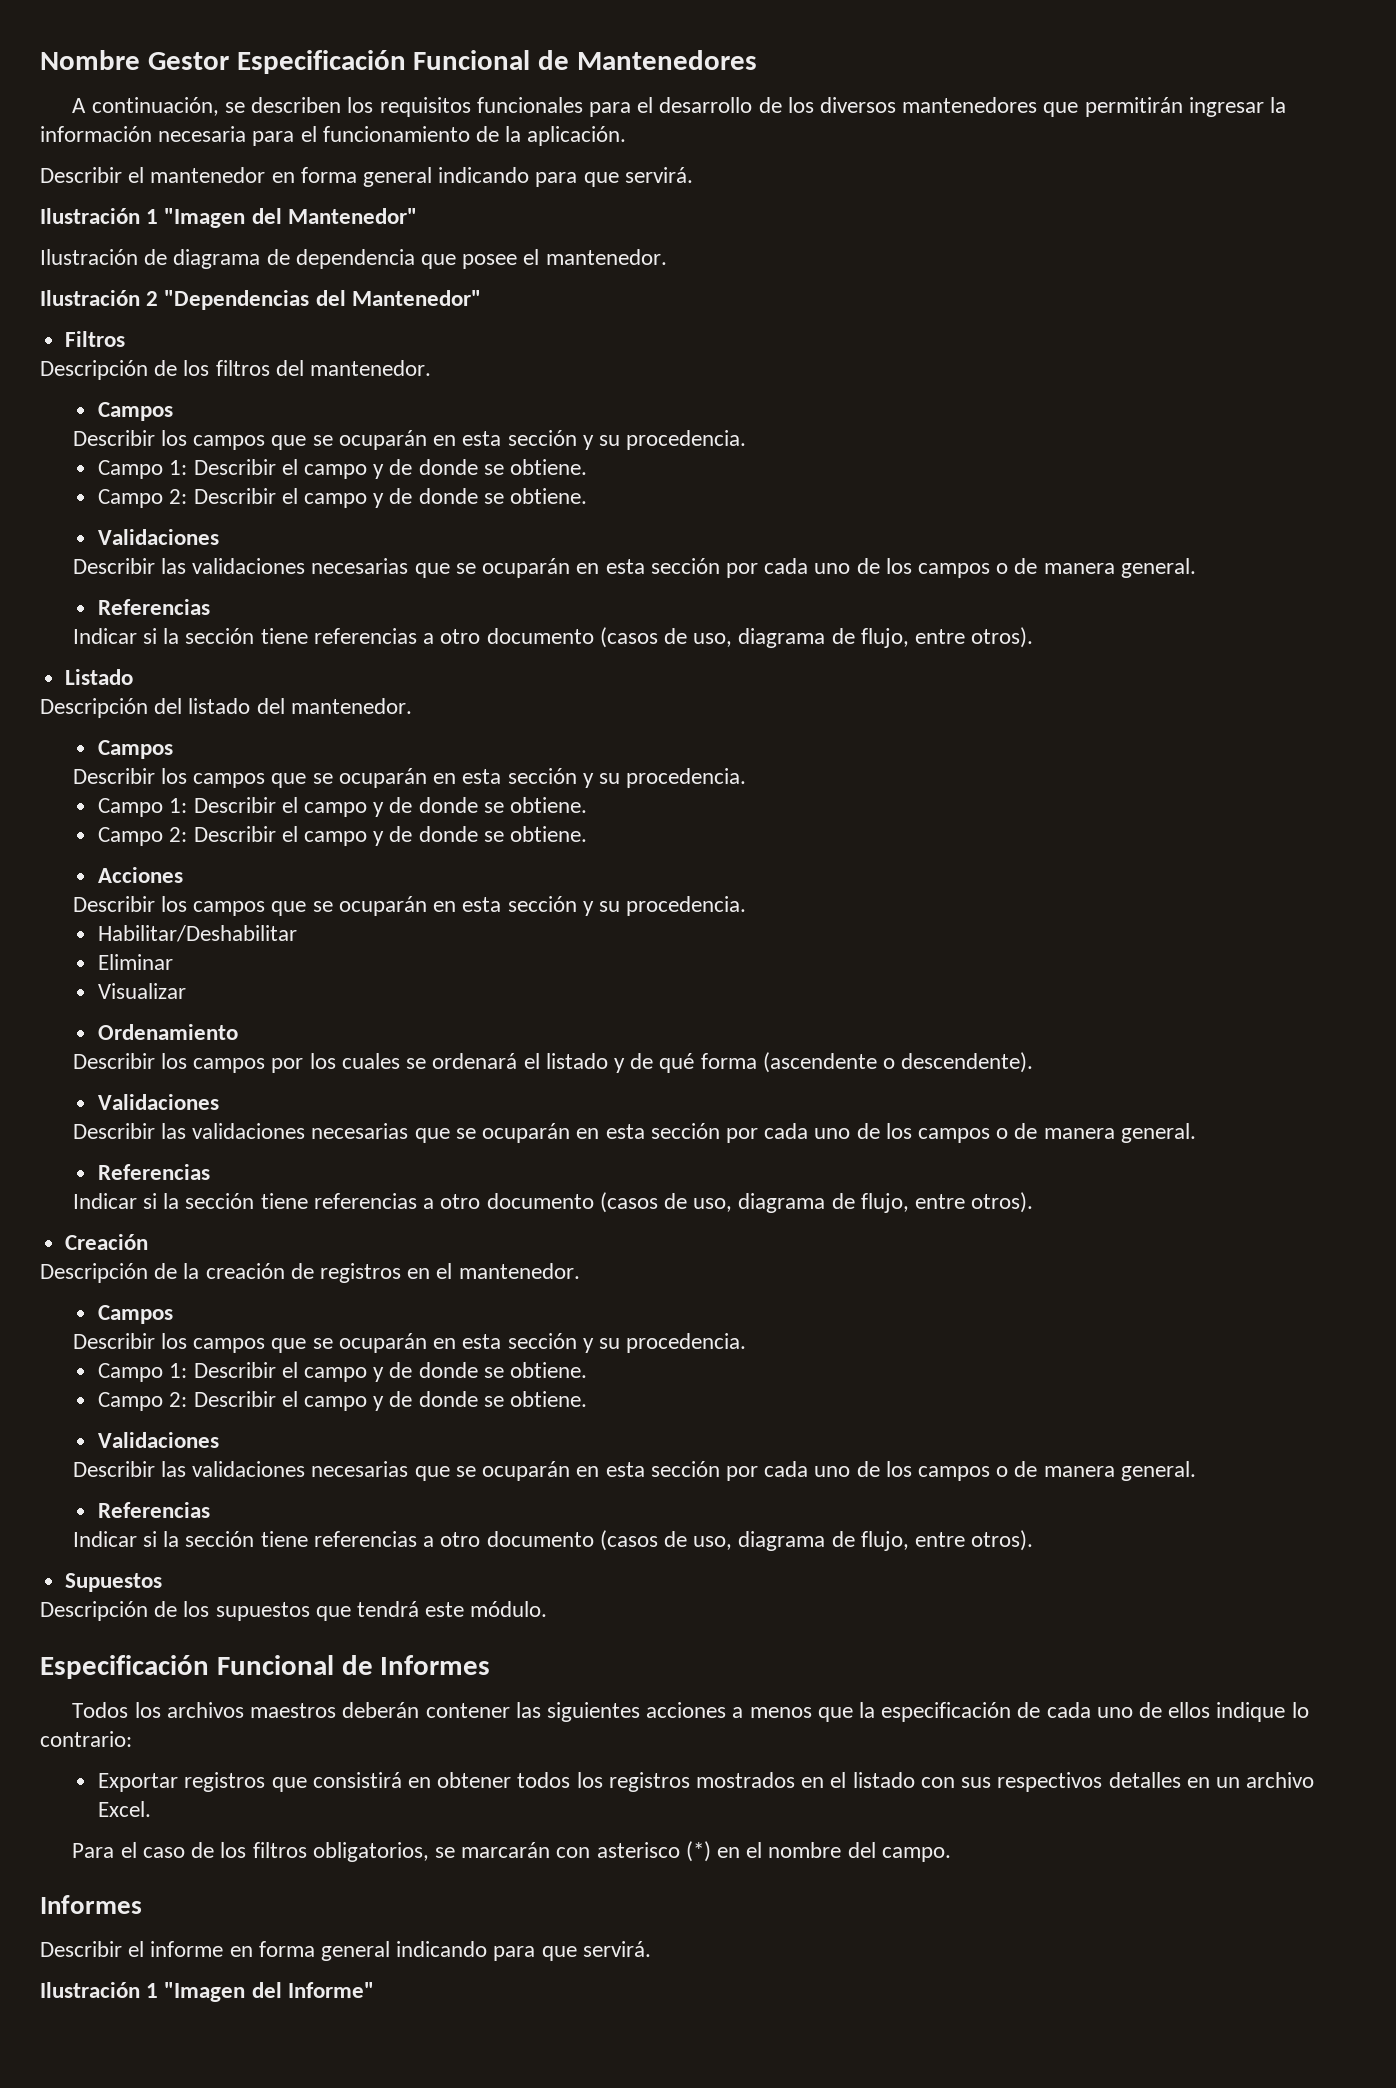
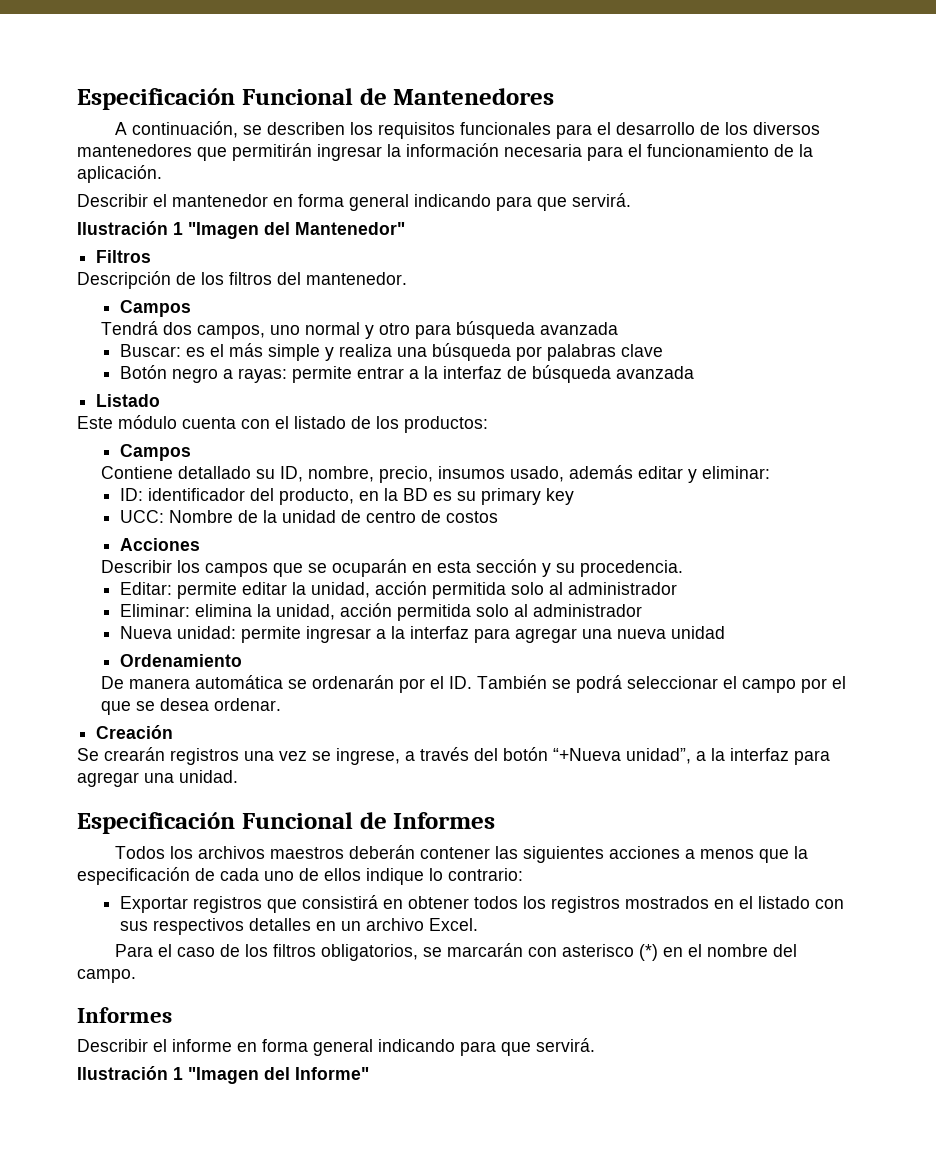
- Nombre Gestor Especificación Funcional de Mantenedores
+ Especificación Funcional de Mantenedores
- Ilustración de diagrama de dependencia que posee el mantenedor.
- Ilustración 2 "Dependencias del Mantenedor"
  Descripción de los filtros del mantenedor.
  Campos
- Describir los campos que se ocuparán en esta sección y su procedencia.
- Campo 1: Describir el campo y de donde se obtiene.
- Campo 2: Describir el campo y de donde se obtiene.
- Validaciones
- Describir las validaciones necesarias que se ocuparán en esta sección por cada uno de los campos o de manera general.
- Referencias
- Indicar si la sección tiene referencias a otro documento (casos de uso, diagrama de flujo, entre otros).
+ Tendrá dos campos, uno normal y otro para búsqueda avanzada
+ Buscar: es el más simple y realiza una búsqueda por palabras clave
+ Botón negro a rayas: permite entrar a la interfaz de búsqueda avanzada
  Listado
- Descripción del listado del mantenedor.
+ Este módulo cuenta con el listado de los productos:
  Campos
- Describir los campos que se ocuparán en esta sección y su procedencia.
- Campo 1: Describir el campo y de donde se obtiene.
- Campo 2: Describir el campo y de donde se obtiene.
+ Contiene detallado su ID, nombre, precio, insumos usado, además editar y eliminar:
+ ID: identificador del producto, en la BD es su primary key
+ UCC: Nombre de la unidad de centro de costos
- Habilitar/Deshabilitar
- Eliminar
- Visualizar
+ Editar: permite editar la unidad, acción permitida solo al administrador
+ Eliminar: elimina la unidad, acción permitida solo al administrador
+ Nueva unidad: permite ingresar a la interfaz para agregar una nueva unidad
  Ordenamiento
- Describir los campos por los cuales se ordenará el listado y de qué forma (ascendente o descendente).
- Validaciones
- Describir las validaciones necesarias que se ocuparán en esta sección por cada uno de los campos o de manera general.
- Referencias
- Indicar si la sección tiene referencias a otro documento (casos de uso, diagrama de flujo, entre otros).
+ De manera automática se ordenarán por el ID. También se podrá seleccionar el campo por el que se desea ordenar.
  Creación
- Descripción de la creación de registros en el mantenedor.
- Campos
- Describir los campos que se ocuparán en esta sección y su procedencia.
- Campo 1: Describir el campo y de donde se obtiene.
- Campo 2: Describir el campo y de donde se obtiene.
- Validaciones
- Describir las validaciones necesarias que se ocuparán en esta sección por cada uno de los campos o de manera general.
- Referencias
- Indicar si la sección tiene referencias a otro documento (casos de uso, diagrama de flujo, entre otros).
- Supuestos
- Descripción de los supuestos que tendrá este módulo.
+ Se crearán registros una vez se ingrese, a través del botón “+Nueva unidad”, a la interfaz para agregar una unidad.

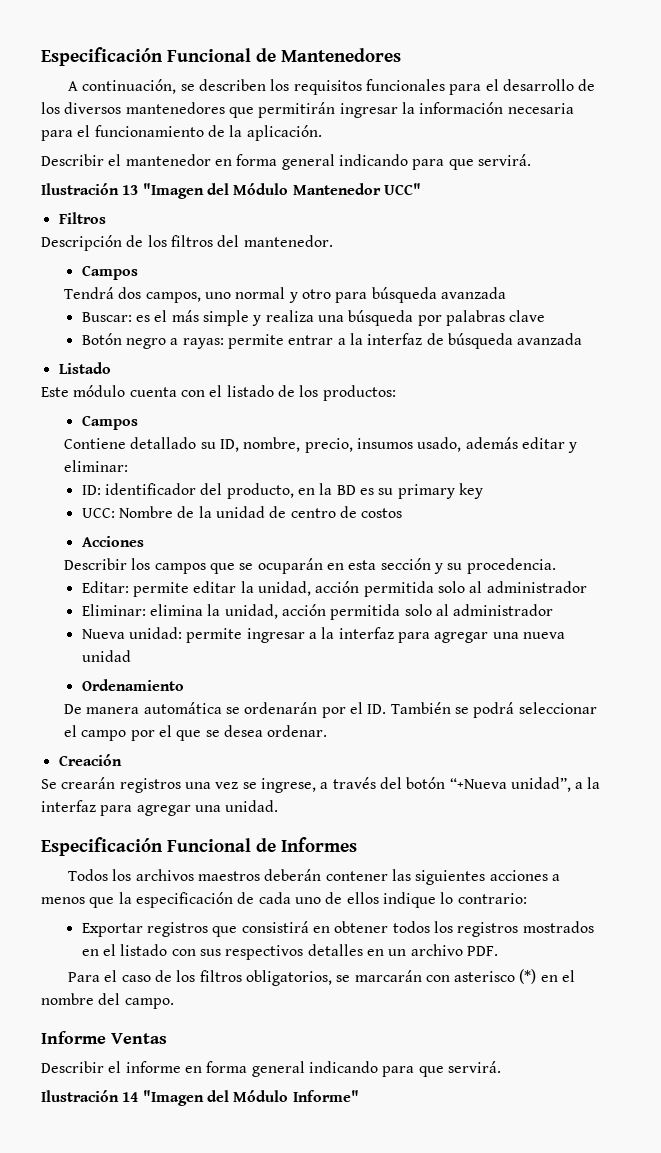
- Ilustración 1 "Imagen del Mantenedor"
+ Ilustración 13 "Imagen del Módulo Mantenedor UCC"
- Exportar registros que consistirá en obtener todos los registros mostrados en el listado con sus respectivos detalles en un archivo Excel.
+ Exportar registros que consistirá en obtener todos los registros mostrados en el listado con sus respectivos detalles en un archivo PDF.
  Para el caso de los filtros obligatorios, se marcarán con asterisco (*) en el nombre del campo.
- Informes
+ Informe Ventas
- Ilustración 1 "Imagen del Informe"
+ Ilustración 14 "Imagen del Módulo Informe"

